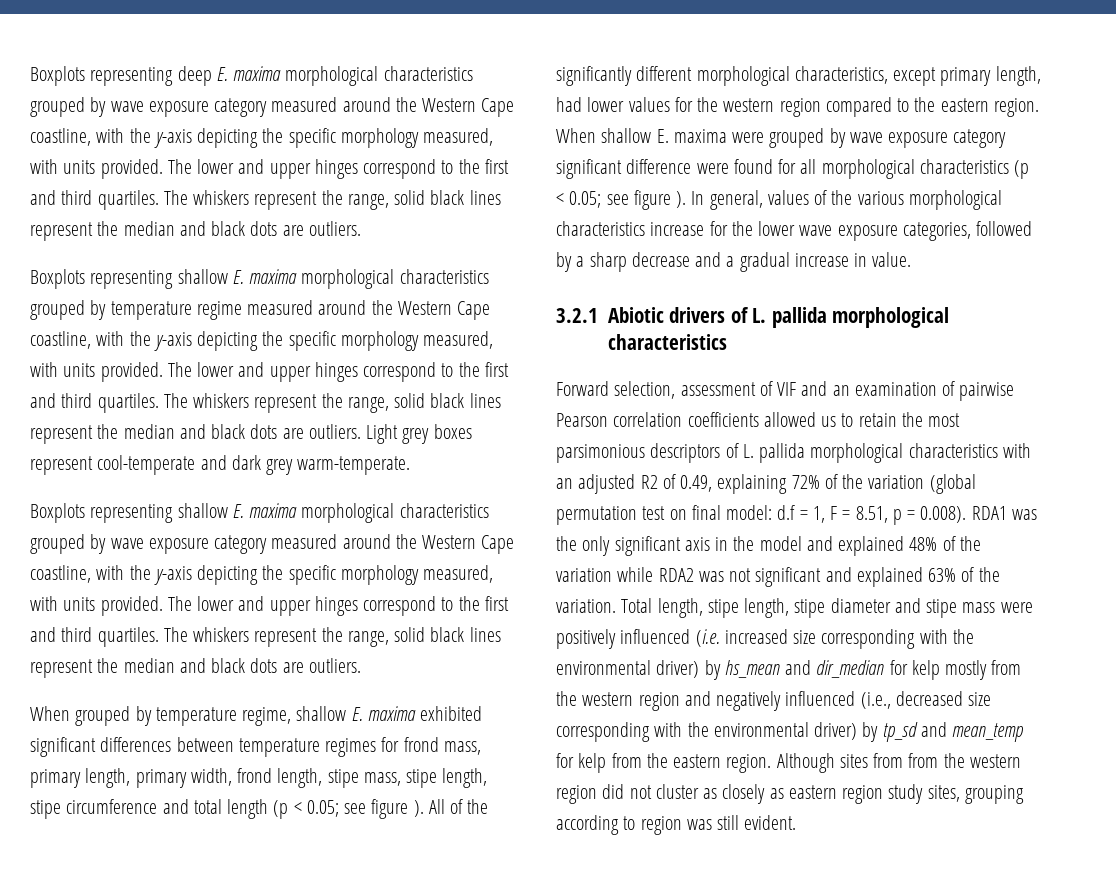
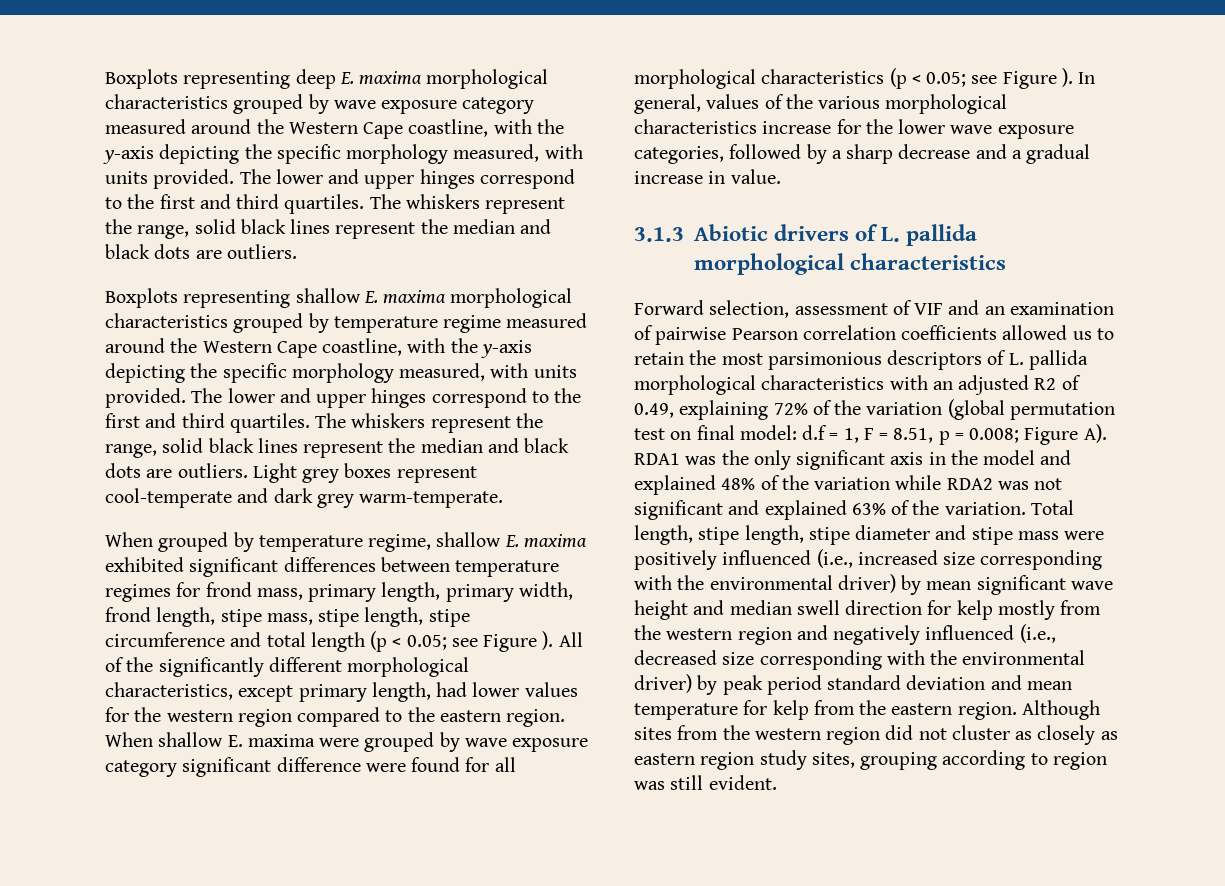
- Boxplots representing shallow E. maxima morphological characteristics grouped by wave exposure category measured around the Western Cape coastline, with the y-axis depicting the specific morphology measured, with units provided. The lower and upper hinges correspond to the first and third quartiles. The whiskers represent the range, solid black lines represent the median and black dots are outliers.
- When grouped by temperature regime, shallow E. maxima exhibited significant differences between temperature regimes for frond mass, primary length, primary width, frond length, stipe mass, stipe length, stipe circumference and total length (p < 0.05; see figure ).
+ When grouped by temperature regime, shallow E. maxima exhibited significant differences between temperature regimes for frond mass, primary length, primary width, frond length, stipe mass, stipe length, stipe circumference and total length (p < 0.05; see Figure ).
- When shallow E. maxima were grouped by wave exposure category significant difference were found for all morphological characteristics (p < 0.05; see figure ).
+ When shallow E. maxima were grouped by wave exposure category significant difference were found for all morphological characteristics (p < 0.05; see Figure ).
- 3.2.1 Abiotic drivers of L. pallida morphological characteristics
+ 3.1.3 Abiotic drivers of L. pallida morphological characteristics
- d.f = 1, F = 8.51, p = 0.008). RDA1 was the only significant axis in the model and explained 48% of the variation while RDA2 was not significant and explained 63% of the variation.
+ d.f = 1, F = 8.51, p = 0.008; Figure A). RDA1 was the only significant axis in the model and explained 48% of the variation while RDA2 was not significant and explained 63% of the variation.
- Total length, stipe length, stipe diameter and stipe mass were positively influenced (i.e. increased size corresponding with the environmental driver) by hs_mean and dir_median for kelp mostly from the western region and negatively influenced (i.e., decreased size corresponding with the environmental driver) by tp_sd and mean_temp for kelp from the eastern region.
+ Total length, stipe length, stipe diameter and stipe mass were positively influenced (i.e., increased size corresponding with the environmental driver) by mean significant wave height and median swell direction for kelp mostly from the western region and negatively influenced (i.e., decreased size corresponding with the environmental driver) by peak period standard deviation and mean temperature for kelp from the eastern region.
- Although sites from from the western region did not cluster as closely as eastern region study sites, grouping according to region was still evident.
+ Although sites from the western region did not cluster as closely as eastern region study sites, grouping according to region was still evident.

